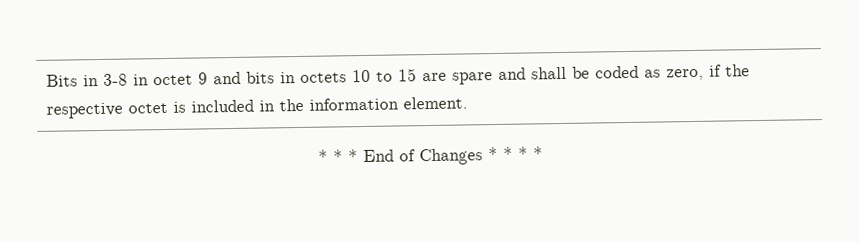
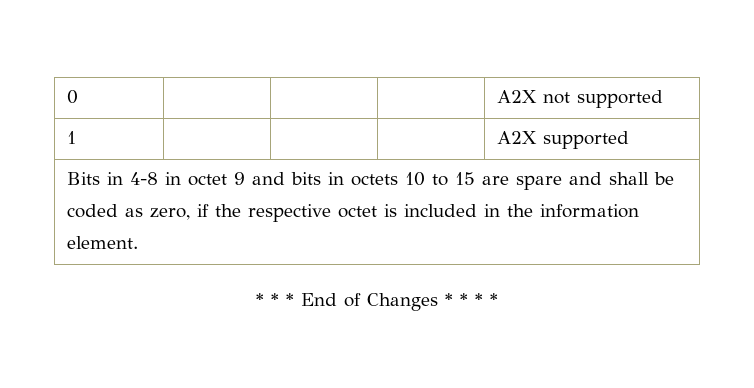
+ 0 | | | | A2X not supported
+ 1 | | | | A2X supported
- Bits in 3-8 in octet 9 and bits in octets 10 to 15 are spare and shall be coded as zero, if the respective octet is included in the information element.
+ Bits in 4-8 in octet 9 and bits in octets 10 to 15 are spare and shall be coded as zero, if the respective octet is included in the information element.

